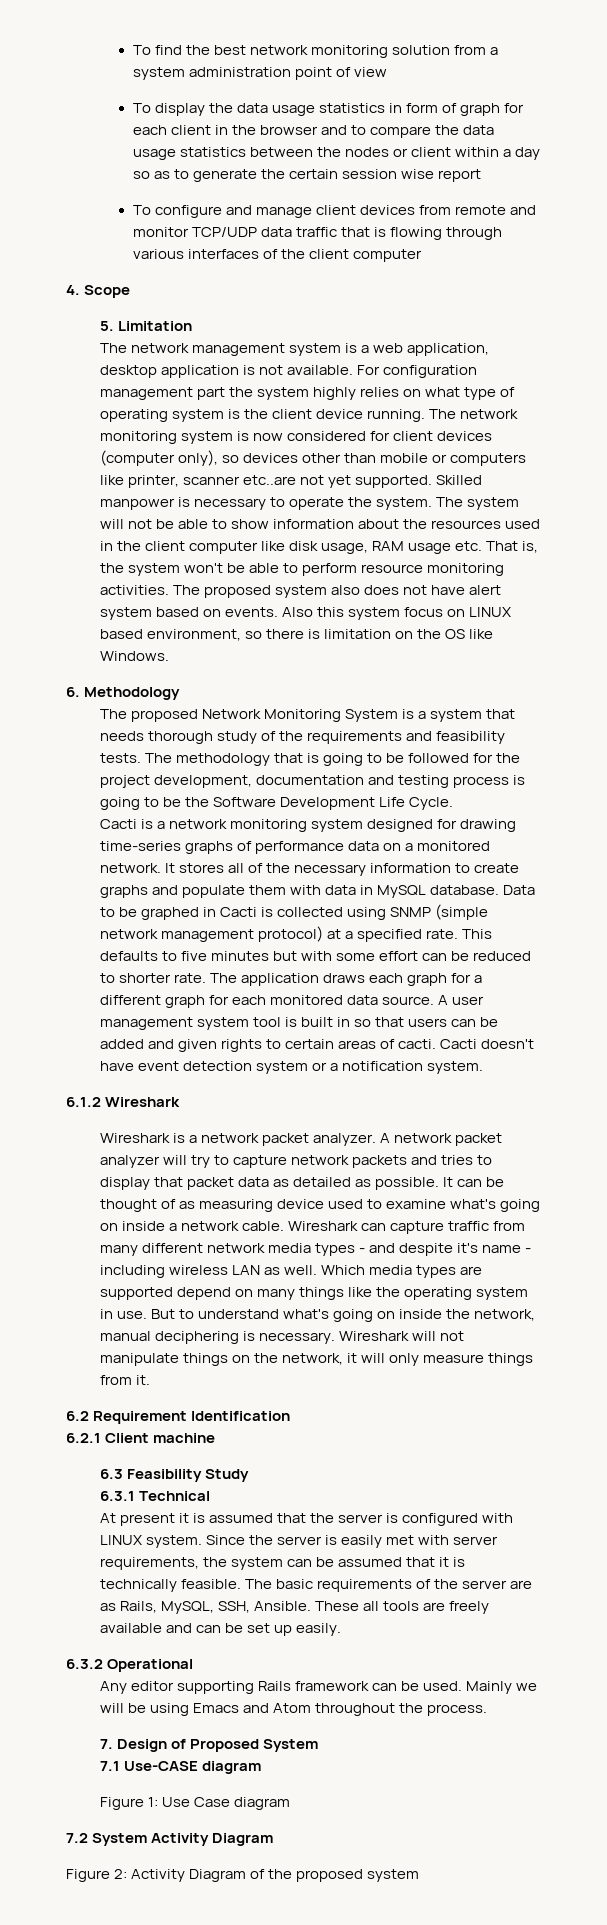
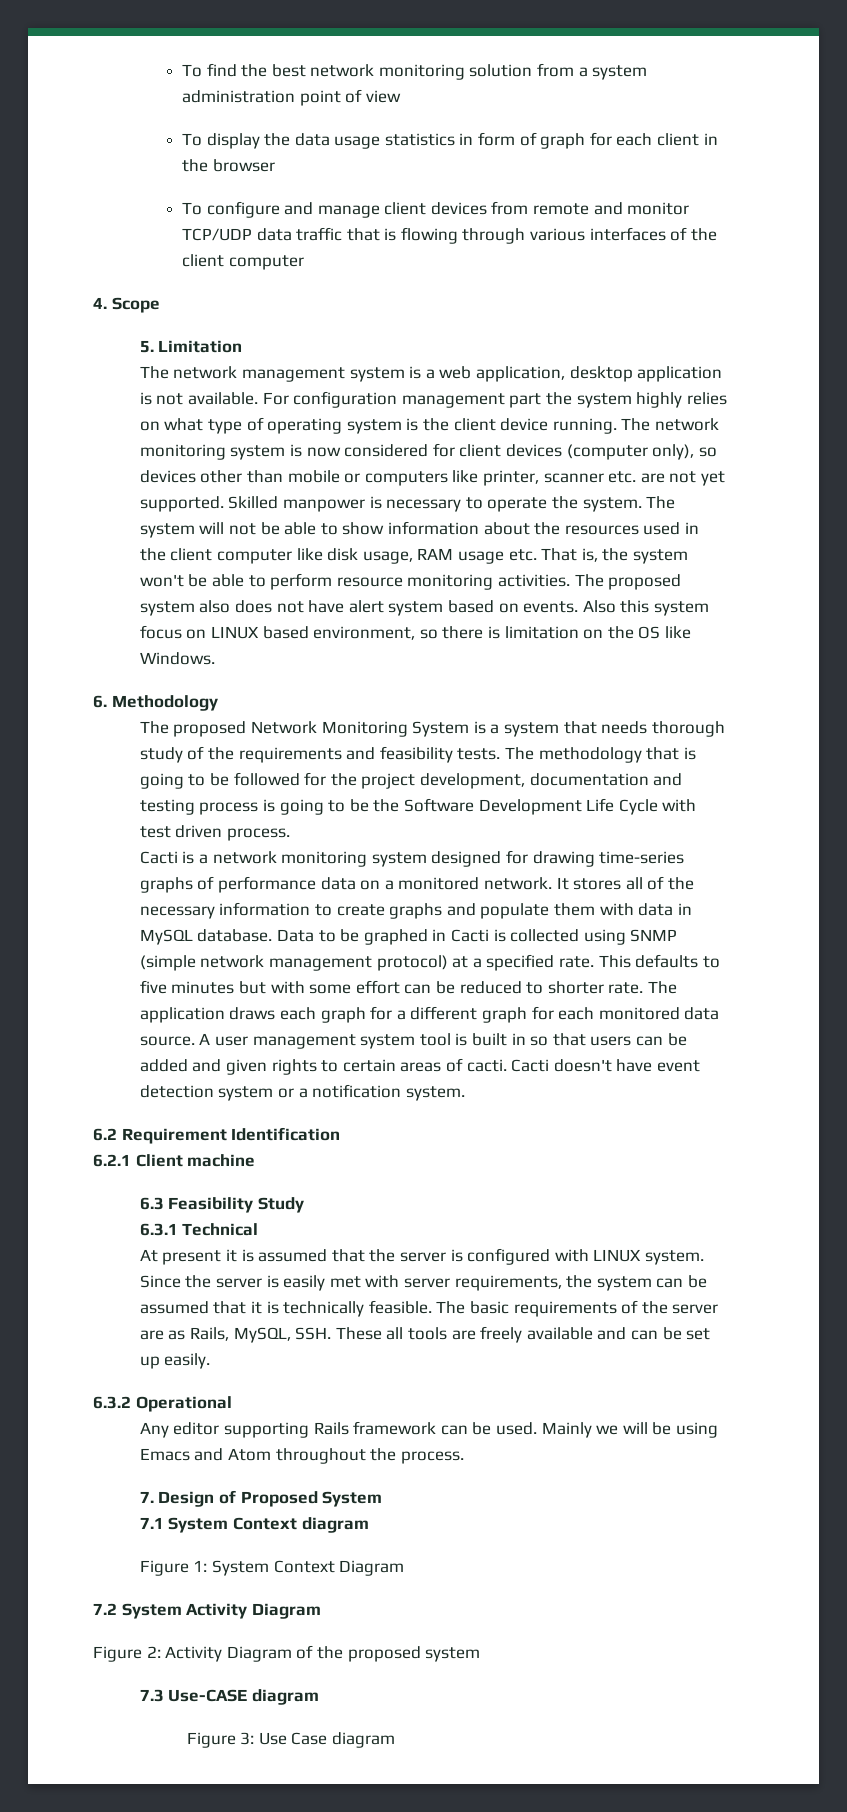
- To display the data usage statistics in form of graph for each client in the browser and to compare the data usage statistics between the nodes or client within a day so as to generate the certain session wise report
+ To display the data usage statistics in form of graph for each client in the browser
- The network monitoring system is now considered for client devices (computer only), so devices other than mobile or computers like printer, scanner etc..are not yet supported.
+ The network monitoring system is now considered for client devices (computer only), so devices other than mobile or computers like printer, scanner etc. are not yet supported.
- The methodology that is going to be followed for the project development, documentation and testing process is going to be the Software Development Life Cycle.
+ The methodology that is going to be followed for the project development, documentation and testing process is going to be the Software Development Life Cycle with test driven process.
- 6.1.2 Wireshark
- Wireshark is a network packet analyzer. A network packet analyzer will try to capture network packets and tries to display that packet data as detailed as possible. It can be thought of as measuring device used to examine what's going on inside a network cable. Wireshark can capture traffic from many different network media types - and despite it's name - including wireless LAN as well. Which media types are supported depend on many things like the operating system in use. But to understand what's going on inside the network, manual deciphering is necessary. Wireshark will not manipulate things on the network, it will only measure things from it.
- The basic requirements of the server are as Rails, MySQL, SSH, Ansible. These all tools are freely available and can be set up easily.
+ The basic requirements of the server are as Rails, MySQL, SSH. These all tools are freely available and can be set up easily.
- 7.1 Use-CASE diagram
+ 7.1 System Context diagram
- Figure 1: Use Case diagram
+ Figure 1: System Context Diagram
+ 7.3 Use-CASE diagram
+ Figure 3: Use Case diagram

